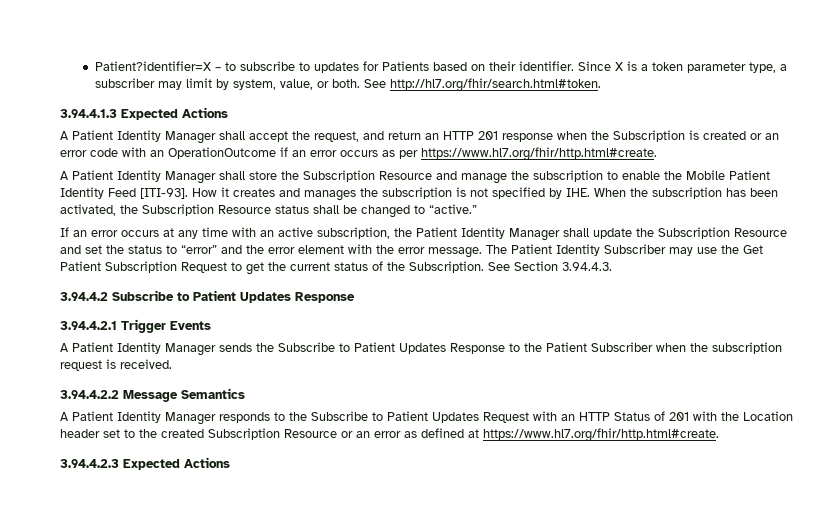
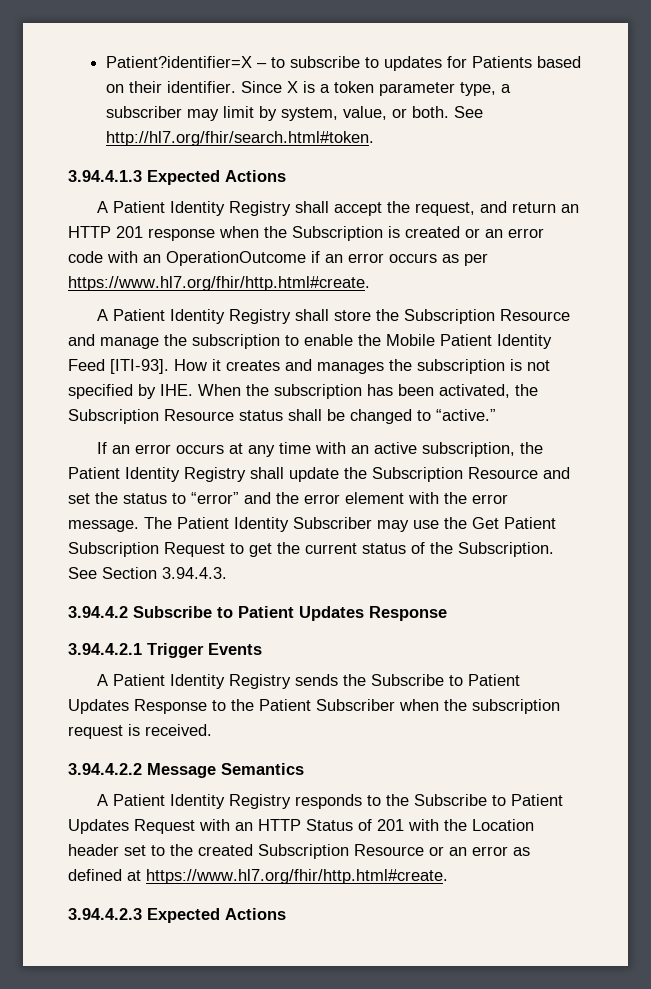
- A Patient Identity Manager shall accept the request, and return an HTTP 201 response when the Subscription is created or an error code with an OperationOutcome if an error occurs as per https://www.hl7.org/fhir/http.html#create.
+ A Patient Identity Registry shall accept the request, and return an HTTP 201 response when the Subscription is created or an error code with an OperationOutcome if an error occurs as per https://www.hl7.org/fhir/http.html#create.
- A Patient Identity Manager shall store the Subscription Resource and manage the subscription to enable the Mobile Patient Identity Feed [ITI-93].
+ A Patient Identity Registry shall store the Subscription Resource and manage the subscription to enable the Mobile Patient Identity Feed [ITI-93].
- If an error occurs at any time with an active subscription, the Patient Identity Manager shall update the Subscription Resource and set the status to “error” and the error element with the error message.
+ If an error occurs at any time with an active subscription, the Patient Identity Registry shall update the Subscription Resource and set the status to “error” and the error element with the error message.
- A Patient Identity Manager sends the Subscribe to Patient Updates Response to the Patient Subscriber when the subscription request is received.
+ A Patient Identity Registry sends the Subscribe to Patient Updates Response to the Patient Subscriber when the subscription request is received.
- A Patient Identity Manager responds to the Subscribe to Patient Updates Request with an HTTP Status of 201 with the Location header set to the created Subscription Resource or an error as defined at https://www.hl7.org/fhir/http.html#create.
+ A Patient Identity Registry responds to the Subscribe to Patient Updates Request with an HTTP Status of 201 with the Location header set to the created Subscription Resource or an error as defined at https://www.hl7.org/fhir/http.html#create.

